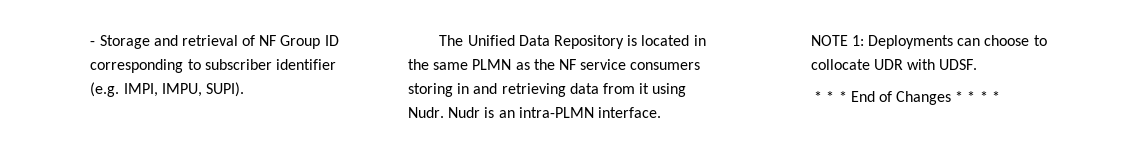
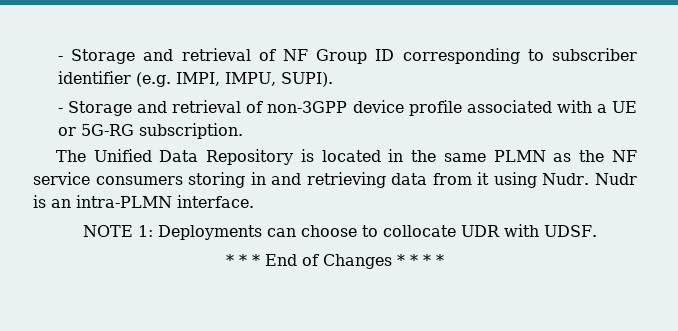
+ - Storage and retrieval of non-3GPP device profile associated with a UE or 5G-RG subscription.

